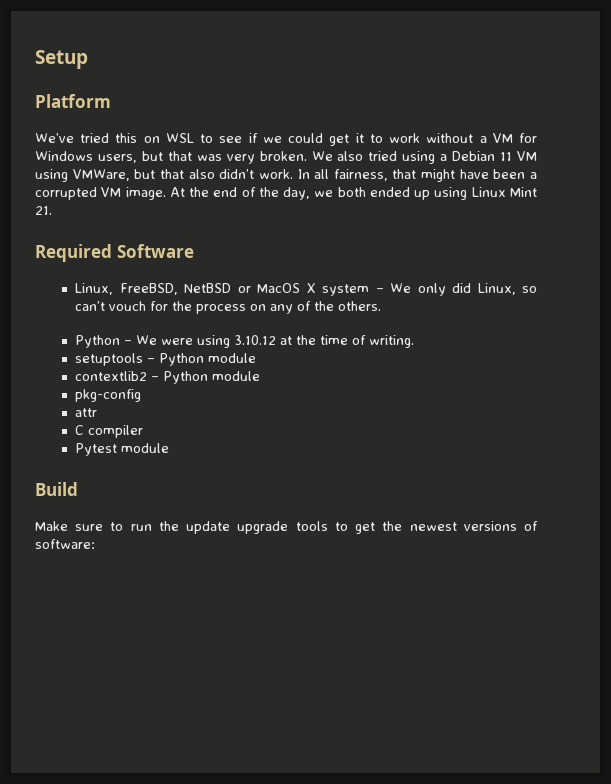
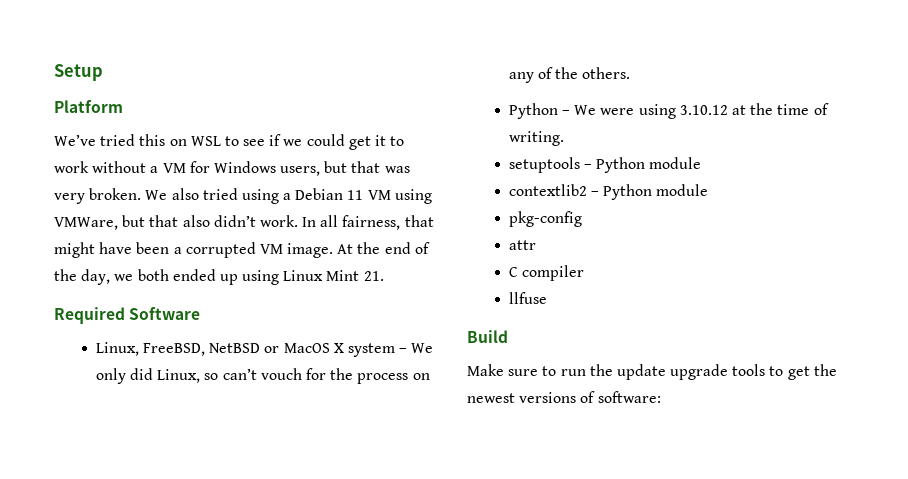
- Pytest module
+ llfuse

